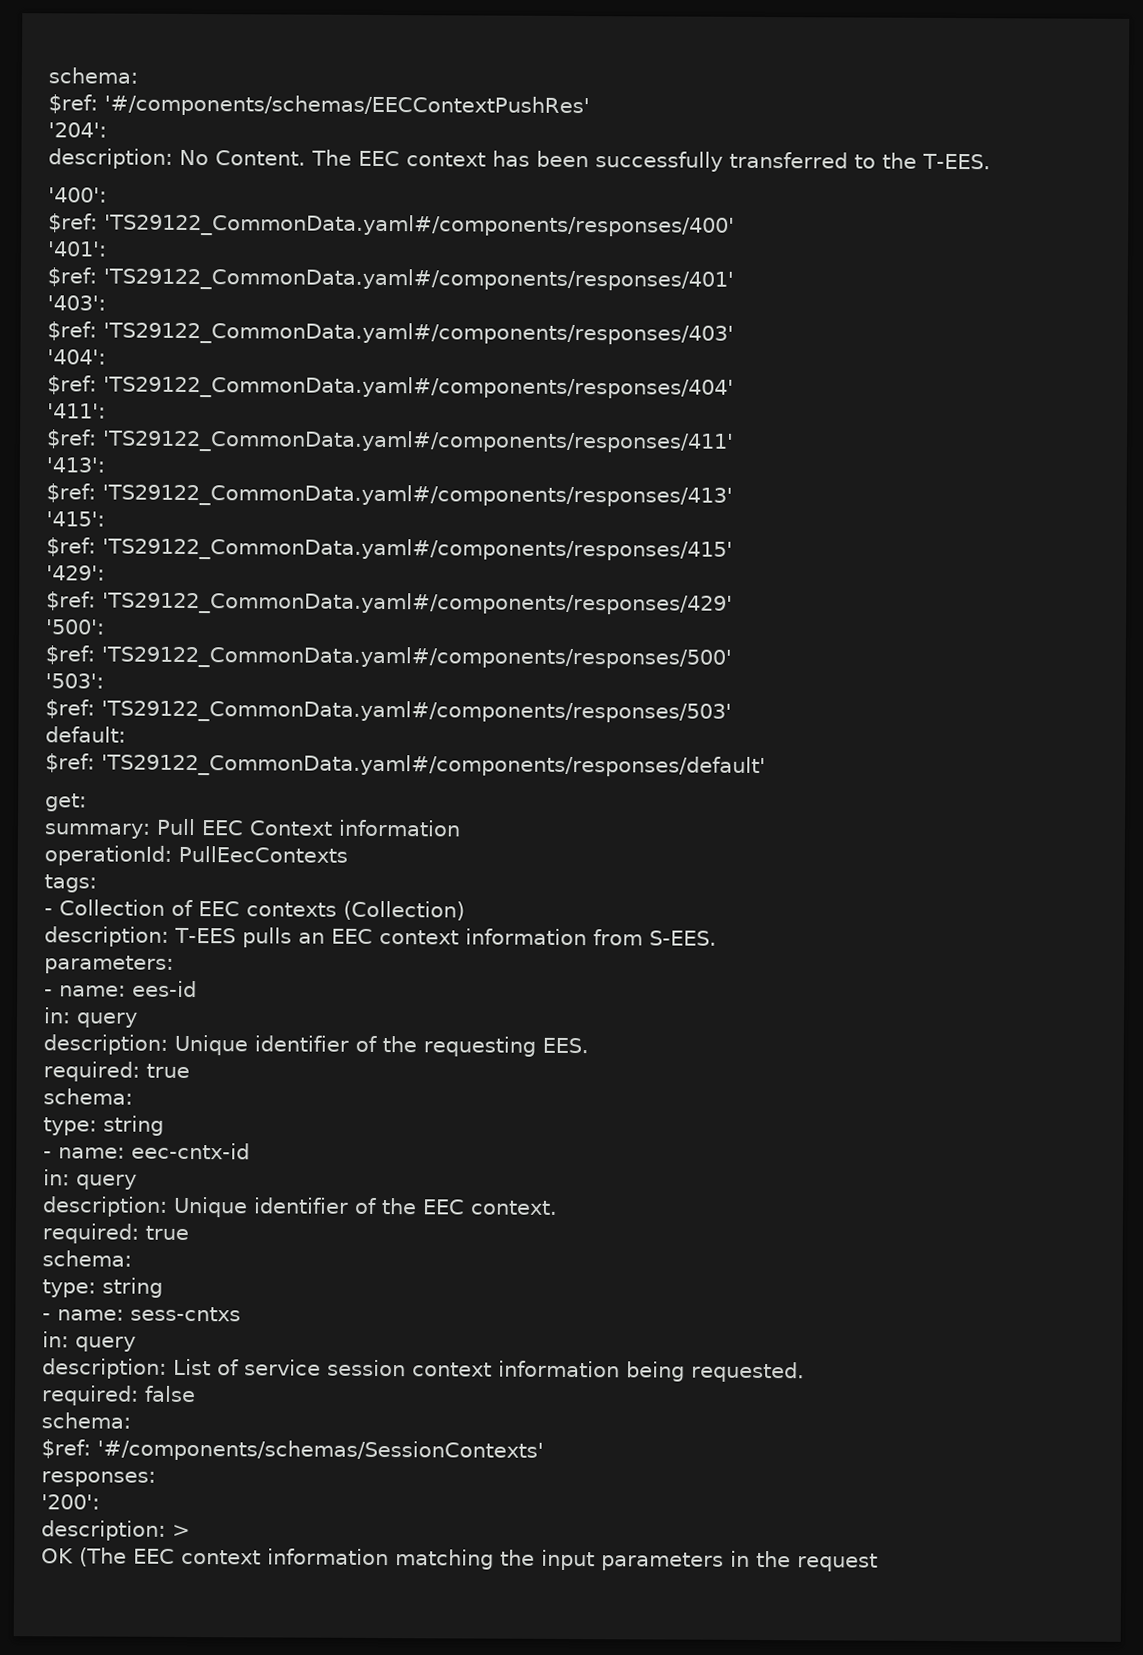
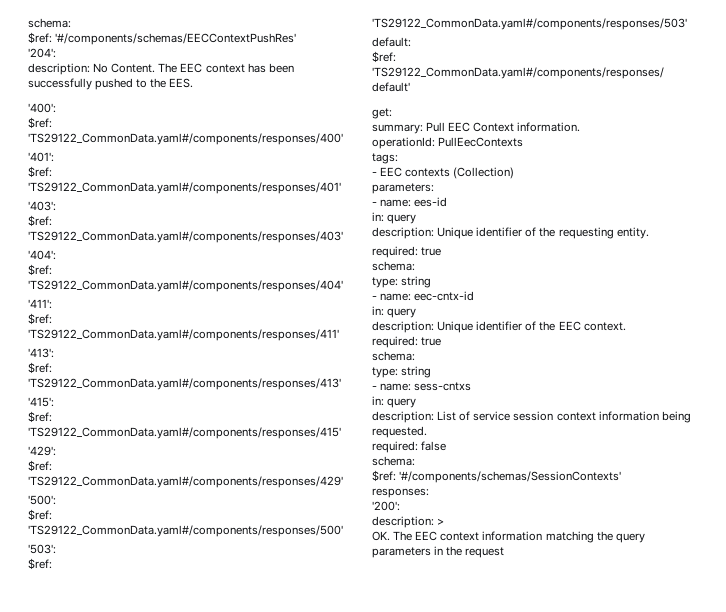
- The EEC context has been successfully transferred to the T-EES.
+ The EEC context has been successfully pushed to the EES.
- summary: Pull EEC Context information
+ summary: Pull EEC Context information.
- - Collection of EEC contexts (Collection)
+ - EEC contexts (Collection)
- description: T-EES pulls an EEC context information from S-EES.
- description: Unique identifier of the requesting EES.
+ description: Unique identifier of the requesting entity.
- OK (The EEC context information matching the input parameters in the request
+ OK. The EEC context information matching the query parameters in the request

